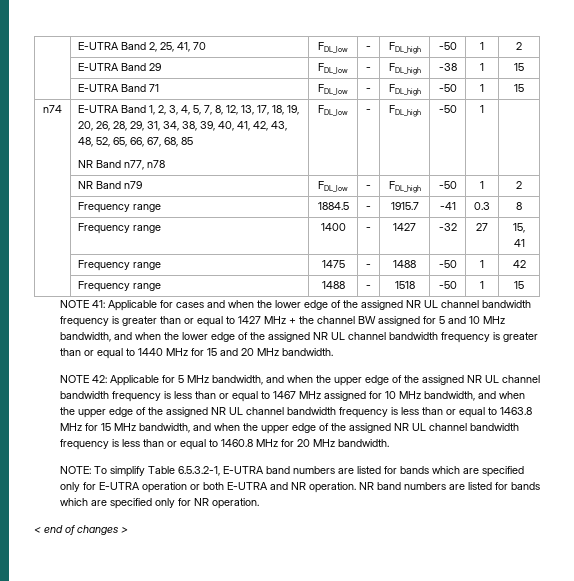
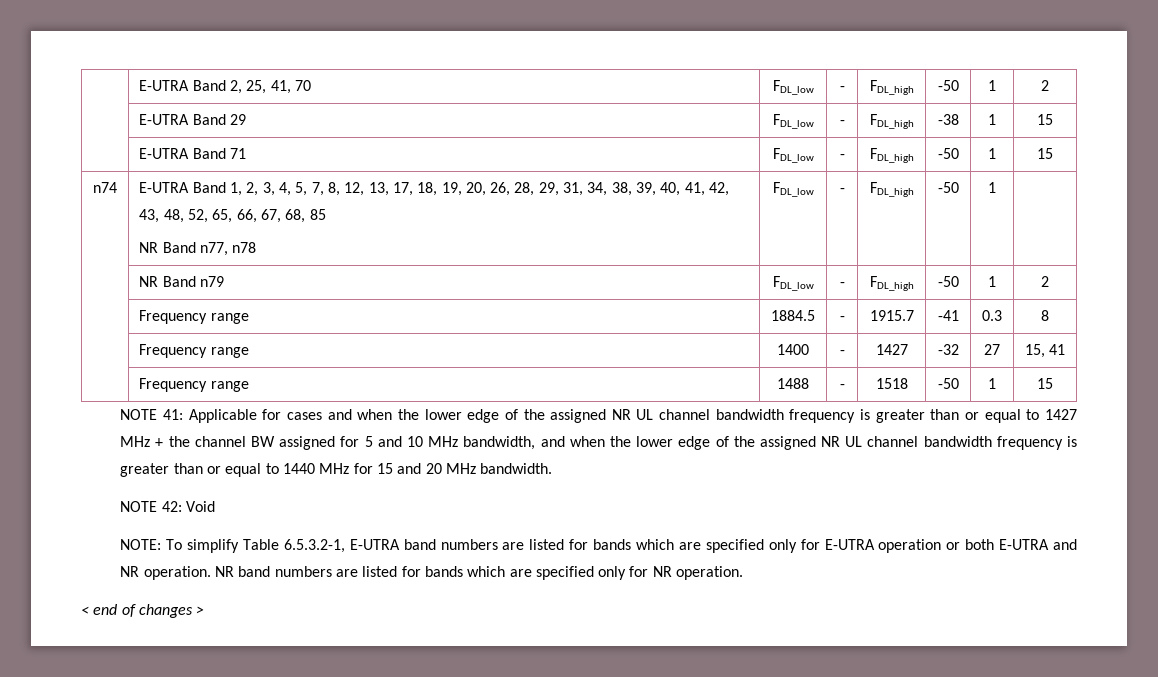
- | Frequency range | 1475 | - | 1488 | -50 | 1 | 42
- NOTE 42: Applicable for 5 MHz bandwidth, and when the upper edge of the assigned NR UL channel bandwidth frequency is less than or equal to 1467 MHz assigned for 10 MHz bandwidth, and when the upper edge of the assigned NR UL channel bandwidth frequency is less than or equal to 1463.8 MHz for 15 MHz bandwidth, and when the upper edge of the assigned NR UL channel bandwidth frequency is less than or equal to 1460.8 MHz for 20 MHz bandwidth.
+ NOTE 42: Void

